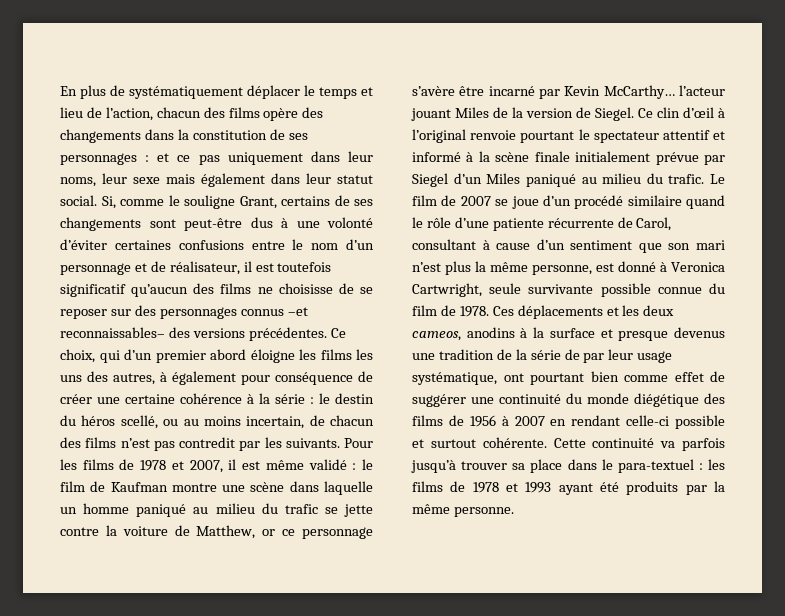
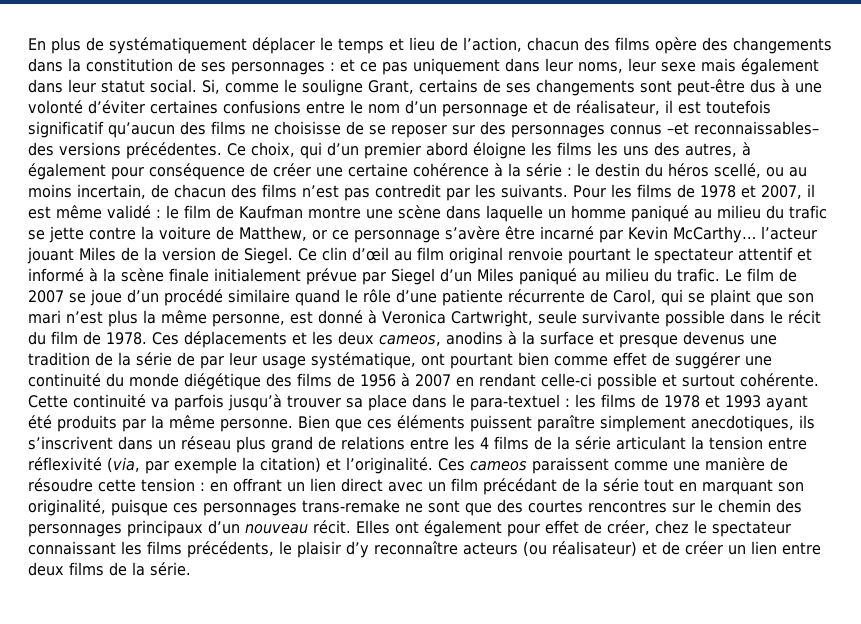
- Ce clin d’œil à l’original renvoie pourtant le spectateur attentif et informé à la scène finale initialement prévue par Siegel d’un Miles paniqué au milieu du trafic.
+ Ce clin d’œil au film original renvoie pourtant le spectateur attentif et informé à la scène finale initialement prévue par Siegel d’un Miles paniqué au milieu du trafic.
- Le film de 2007 se joue d’un procédé similaire quand le rôle d’une patiente récurrente de Carol, consultant à cause d’un sentiment que son mari n’est plus la même personne, est donné à Veronica Cartwright, seule survivante possible connue du film de 1978.
+ Le film de 2007 se joue d’un procédé similaire quand le rôle d’une patiente récurrente de Carol, qui se plaint que son mari n’est plus la même personne, est donné à Veronica Cartwright, seule survivante possible dans le récit du film de 1978.
+ Bien que ces éléments puissent paraître simplement anecdotiques, ils s’inscrivent dans un réseau plus grand de relations entre les 4 films de la série articulant la tension entre réflexivité (via, par exemple la citation) et l’originalité. Ces cameos paraissent comme une manière de résoudre cette tension : en offrant un lien direct avec un film précédant de la série tout en marquant son originalité, puisque ces personnages trans-remake ne sont que des courtes rencontres sur le chemin des personnages principaux d’un nouveau récit. Elles ont également pour effet de créer, chez le spectateur connaissant les films précédents, le plaisir d’y reconnaître acteurs (ou réalisateur) et de créer un lien entre deux films de la série.

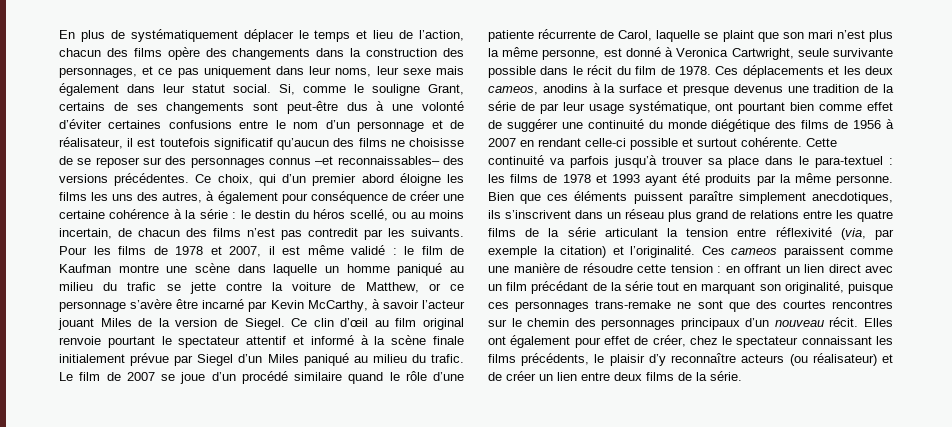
- En plus de systématiquement déplacer le temps et lieu de l’action, chacun des films opère des changements dans la constitution de ses personnages : et ce pas uniquement dans leur noms, leur sexe mais également dans leur statut social.
+ En plus de systématiquement déplacer le temps et lieu de l’action, chacun des films opère des changements dans la construction des personnages, et ce pas uniquement dans leur noms, leur sexe mais également dans leur statut social.
- Pour les films de 1978 et 2007, il est même validé : le film de Kaufman montre une scène dans laquelle un homme paniqué au milieu du trafic se jette contre la voiture de Matthew, or ce personnage s’avère être incarné par Kevin McCarthy… l’acteur jouant Miles de la version de Siegel.
+ Pour les films de 1978 et 2007, il est même validé : le film de Kaufman montre une scène dans laquelle un homme paniqué au milieu du trafic se jette contre la voiture de Matthew, or ce personnage s’avère être incarné par Kevin McCarthy, à savoir l’acteur jouant Miles de la version de Siegel.
- Le film de 2007 se joue d’un procédé similaire quand le rôle d’une patiente récurrente de Carol, qui se plaint que son mari n’est plus la même personne, est donné à Veronica Cartwright, seule survivante possible dans le récit du film de 1978.
+ Le film de 2007 se joue d’un procédé similaire quand le rôle d’une patiente récurrente de Carol, laquelle se plaint que son mari n’est plus la même personne, est donné à Veronica Cartwright, seule survivante possible dans le récit du film de 1978.
- Bien que ces éléments puissent paraître simplement anecdotiques, ils s’inscrivent dans un réseau plus grand de relations entre les 4 films de la série articulant la tension entre réflexivité (via, par exemple la citation) et l’originalité.
+ Bien que ces éléments puissent paraître simplement anecdotiques, ils s’inscrivent dans un réseau plus grand de relations entre les quatre films de la série articulant la tension entre réflexivité (via, par exemple la citation) et l’originalité.

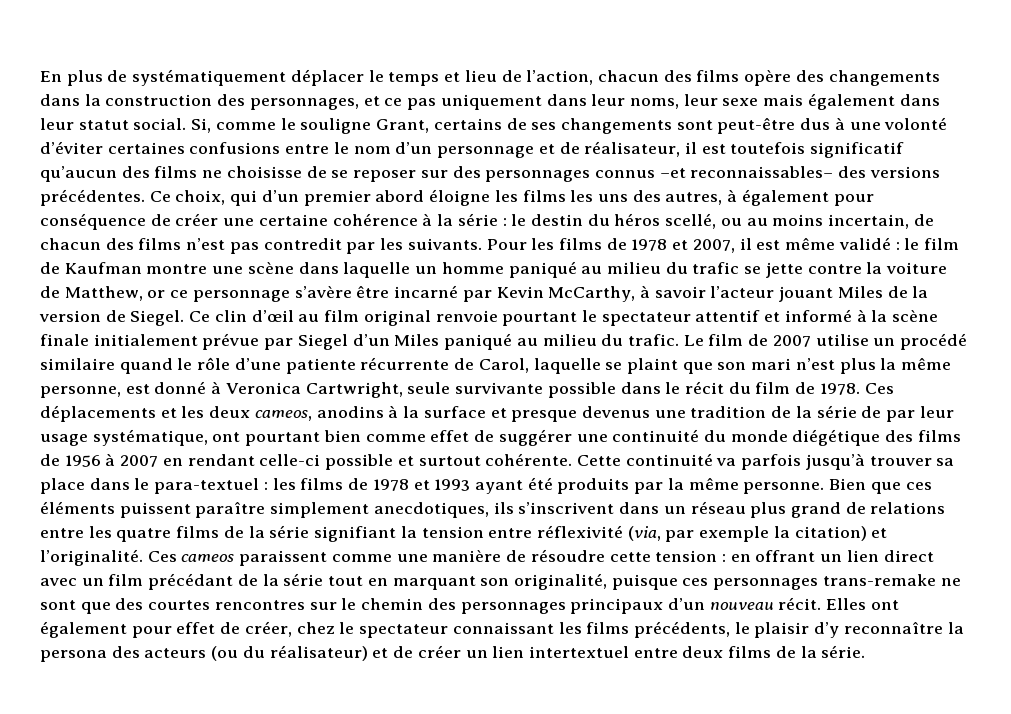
- Le film de 2007 se joue d’un procédé similaire quand le rôle d’une patiente récurrente de Carol, laquelle se plaint que son mari n’est plus la même personne, est donné à Veronica Cartwright, seule survivante possible dans le récit du film de 1978.
+ Le film de 2007 utilise un procédé similaire quand le rôle d’une patiente récurrente de Carol, laquelle se plaint que son mari n’est plus la même personne, est donné à Veronica Cartwright, seule survivante possible dans le récit du film de 1978.
- Bien que ces éléments puissent paraître simplement anecdotiques, ils s’inscrivent dans un réseau plus grand de relations entre les quatre films de la série articulant la tension entre réflexivité (via, par exemple la citation) et l’originalité.
+ Bien que ces éléments puissent paraître simplement anecdotiques, ils s’inscrivent dans un réseau plus grand de relations entre les quatre films de la série signifiant la tension entre réflexivité (via, par exemple la citation) et l’originalité.
- Elles ont également pour effet de créer, chez le spectateur connaissant les films précédents, le plaisir d’y reconnaître acteurs (ou réalisateur) et de créer un lien entre deux films de la série.
+ Elles ont également pour effet de créer, chez le spectateur connaissant les films précédents, le plaisir d’y reconnaître la persona des acteurs (ou du réalisateur) et de créer un lien intertextuel entre deux films de la série.

